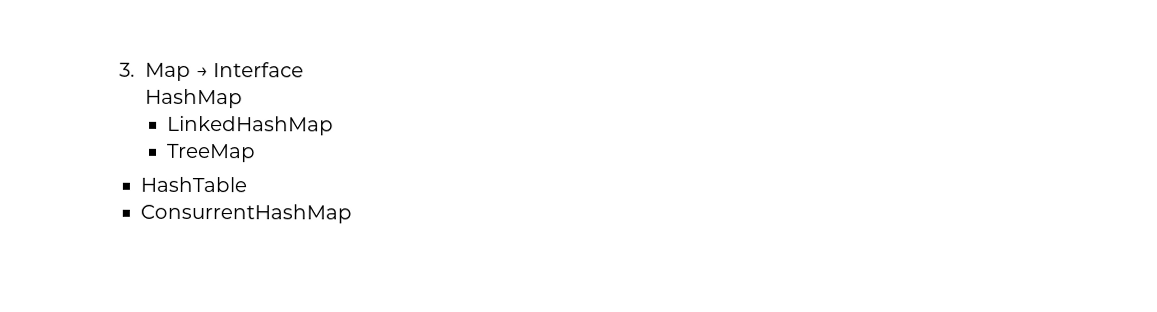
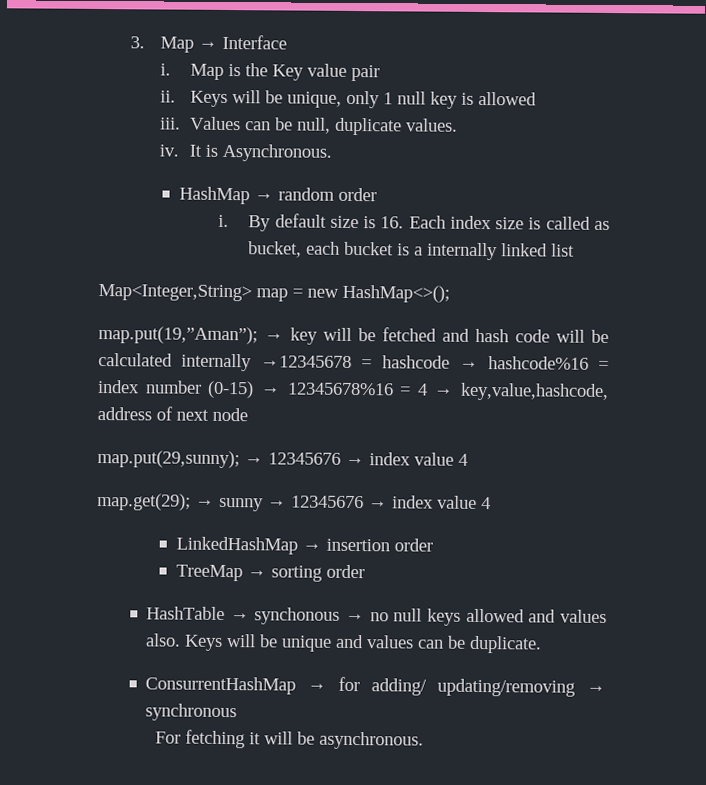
- HashMap
- LinkedHashMap
- TreeMap
- HashTable
- ConsurrentHashMap
+ i. Map is the Key value pair
+ ii. Keys will be unique, only 1 null key is allowed
+ iii. Values can be null, duplicate values.
+ iv. It is Asynchronous.
+ HashMap → random order
+ i. By default size is 16. Each index size is called as bucket, each bucket is a internally linked list
+ Map<Integer,String> map = new HashMap<>();
+ map.put(19,”Aman”); → key will be fetched and hash code will be calculated internally →12345678 = hashcode → hashcode%16 = index number (0-15) → 12345678%16 = 4 → key,value,hashcode, address of next node
+ map.put(29,sunny); → 12345676 → index value 4
+ map.get(29); → sunny → 12345676 → index value 4
+ LinkedHashMap → insertion order
+ TreeMap → sorting order
+ HashTable → synchonous → no null keys allowed and values also. Keys will be unique and values can be duplicate.
+ ConsurrentHashMap → for adding/ updating/removing → synchronous
+ For fetching it will be asynchronous.

